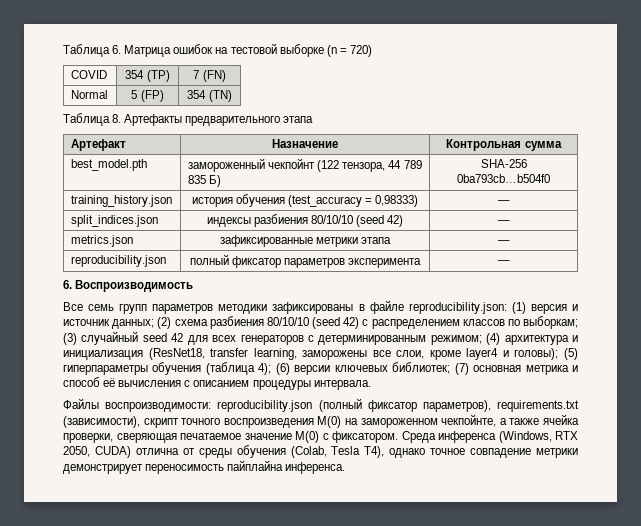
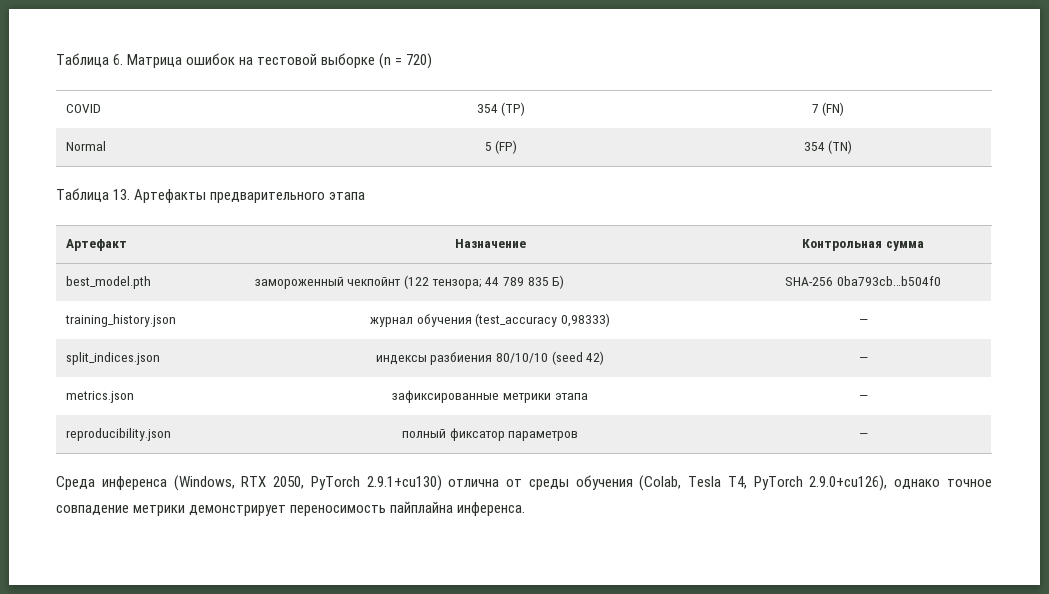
- Таблица 8. Артефакты предварительного этапа
+ Таблица 13. Артефакты предварительного этапа
- best_model.pth | замороженный чекпойнт (122 тензора, 44 789 835 Б) | SHA-256 0ba793cb…b504f0
+ best_model.pth | замороженный чекпойнт (122 тензора; 44 789 835 Б) | SHA-256 0ba793cb…b504f0
- training_history.json | история обучения (test_accuracy = 0,98333) | —
+ training_history.json | журнал обучения (test_accuracy 0,98333) | —
- reproducibility.json | полный фиксатор параметров эксперимента | —
- 6. Воспроизводимость
- Все семь групп параметров методики зафиксированы в файле reproducibility.json: (1) версия и источник данных; (2) схема разбиения 80/10/10 (seed 42) с распределением классов по выборкам; (3) случайный seed 42 для всех генераторов с детерминированным режимом; (4) архитектура и инициализация (ResNet18, transfer learning, заморожены все слои, кроме layer4 и головы); (5) гиперпараметры обучения (таблица 4); (6) версии ключевых библиотек; (7) основная метрика и способ её вычисления с описанием процедуры интервала.
- Файлы воспроизводимости: reproducibility.json (полный фиксатор параметров), requirements.txt (зависимости), скрипт точного воспроизведения M(0) на замороженном чекпойнте, а также ячейка проверки, сверяющая печатаемое значение M(0) с фиксатором. Среда инференса (Windows, RTX 2050, CUDA) отлична от среды обучения (Colab, Tesla T4), однако точное совпадение метрики демонстрирует переносимость пайплайна инференса.
+ reproducibility.json | полный фиксатор параметров | —
+ Среда инференса (Windows, RTX 2050, PyTorch 2.9.1+cu130) отлична от среды обучения (Colab, Tesla T4, PyTorch 2.9.0+cu126), однако точное совпадение метрики демонстрирует переносимость пайплайна инференса.

